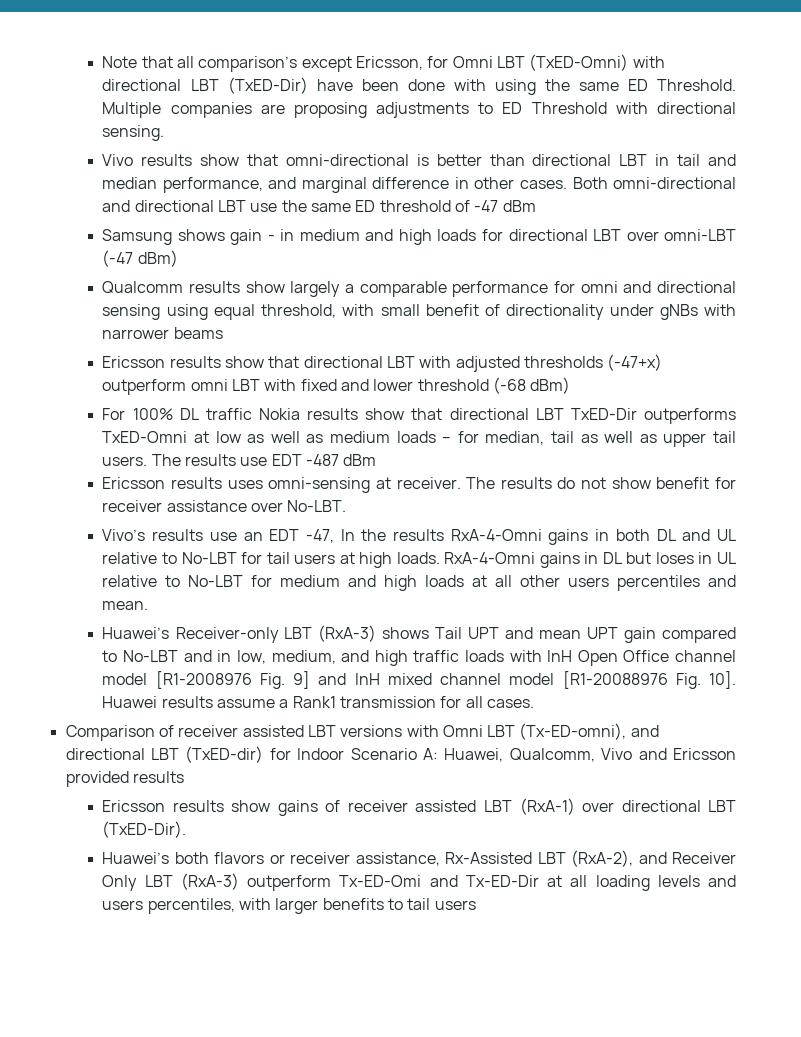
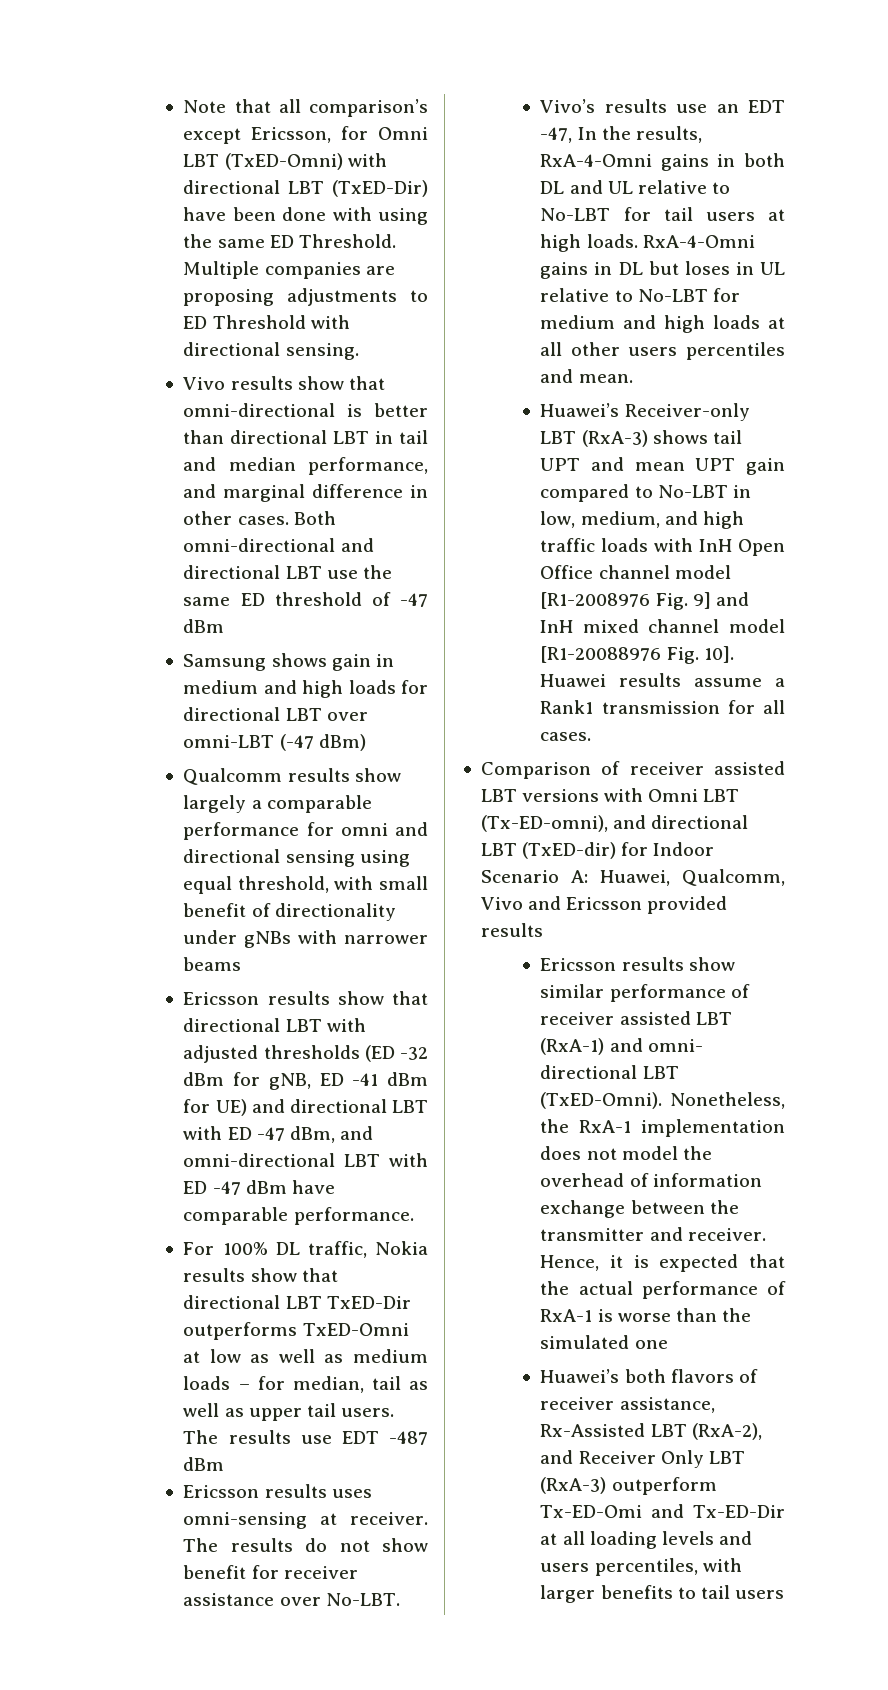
- Samsung shows gain - in medium and high loads for directional LBT over omni-LBT (-47 dBm)
+ Samsung shows gain in medium and high loads for directional LBT over omni-LBT (-47 dBm)
- Ericsson results show that directional LBT with adjusted thresholds (-47+x) outperform omni LBT with fixed and lower threshold (-68 dBm)
+ Ericsson results show that directional LBT with adjusted thresholds (ED -32 dBm for gNB, ED -41 dBm for UE) and directional LBT with ED -47 dBm, and omni-directional LBT with ED -47 dBm have comparable performance.
- For 100% DL traffic Nokia results show that directional LBT TxED-Dir outperforms TxED-Omni at low as well as medium loads – for median, tail as well as upper tail users.
+ For 100% DL traffic, Nokia results show that directional LBT TxED-Dir outperforms TxED-Omni at low as well as medium loads – for median, tail as well as upper tail users.
- Vivo’s results use an EDT -47, In the results RxA-4-Omni gains in both DL and UL relative to No-LBT for tail users at high loads.
+ Vivo’s results use an EDT -47, In the results, RxA-4-Omni gains in both DL and UL relative to No-LBT for tail users at high loads.
- Huawei’s Receiver-only LBT (RxA-3) shows Tail UPT and mean UPT gain compared to No-LBT and in low, medium, and high traffic loads with InH Open Office channel model [R1-2008976 Fig. 9] and InH mixed channel model [R1-20088976 Fig. 10].
+ Huawei’s Receiver-only LBT (RxA-3) shows tail UPT and mean UPT gain compared to No-LBT in low, medium, and high traffic loads with InH Open Office channel model [R1-2008976 Fig. 9] and InH mixed channel model [R1-20088976 Fig. 10].
- Ericsson results show gains of receiver assisted LBT (RxA-1) over directional LBT (TxED-Dir).
+ Ericsson results show similar performance of receiver assisted LBT (RxA-1) and omni- directional LBT (TxED-Omni). Nonetheless, the RxA-1 implementation does not model the overhead of information exchange between the transmitter and receiver. Hence, it is expected that the actual performance of RxA-1 is worse than the simulated one
- Huawei’s both flavors or receiver assistance, Rx-Assisted LBT (RxA-2), and Receiver Only LBT (RxA-3) outperform Tx-ED-Omi and Tx-ED-Dir at all loading levels and users percentiles, with larger benefits to tail users
+ Huawei’s both flavors of receiver assistance, Rx-Assisted LBT (RxA-2), and Receiver Only LBT (RxA-3) outperform Tx-ED-Omi and Tx-ED-Dir at all loading levels and users percentiles, with larger benefits to tail users

